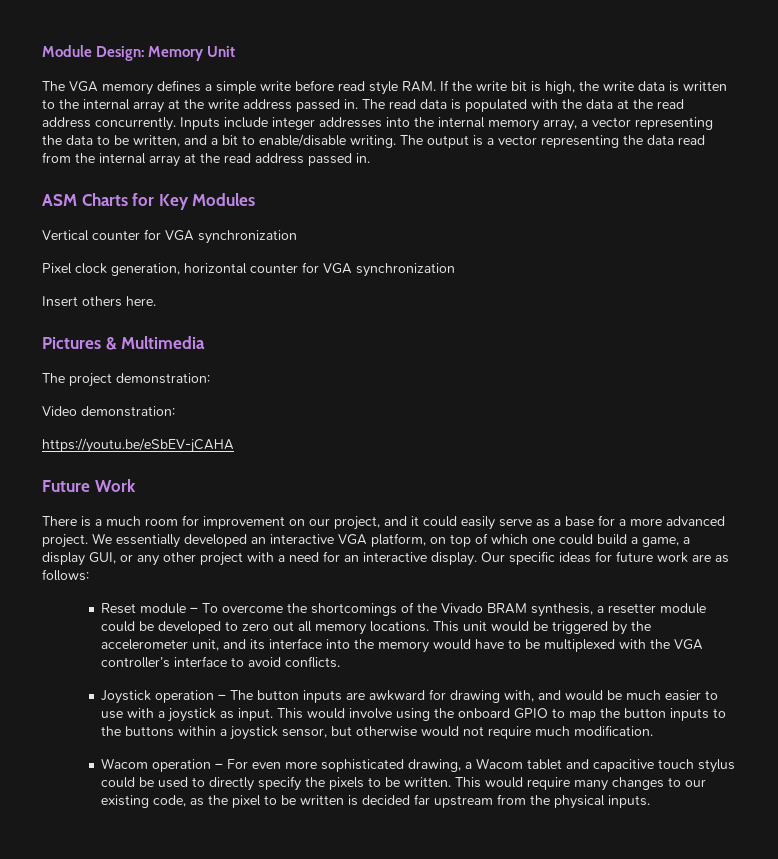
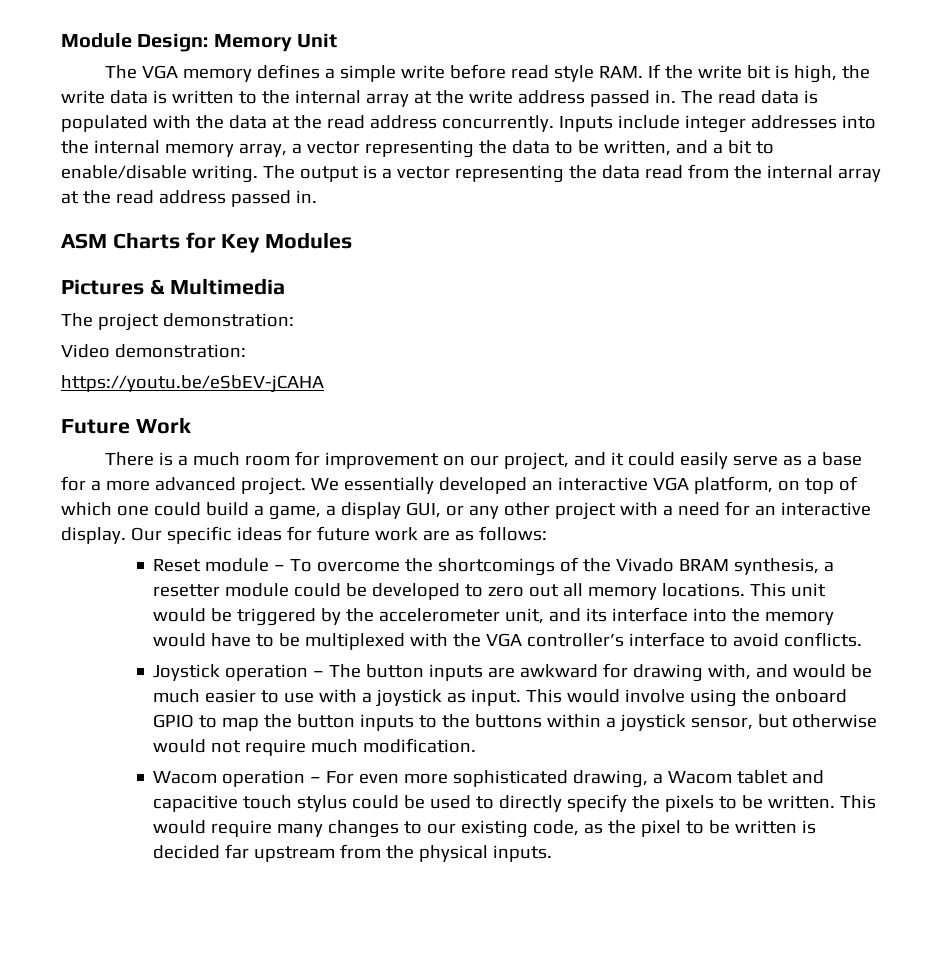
- Vertical counter for VGA synchronization
- Pixel clock generation, horizontal counter for VGA synchronization
- Insert others here.

